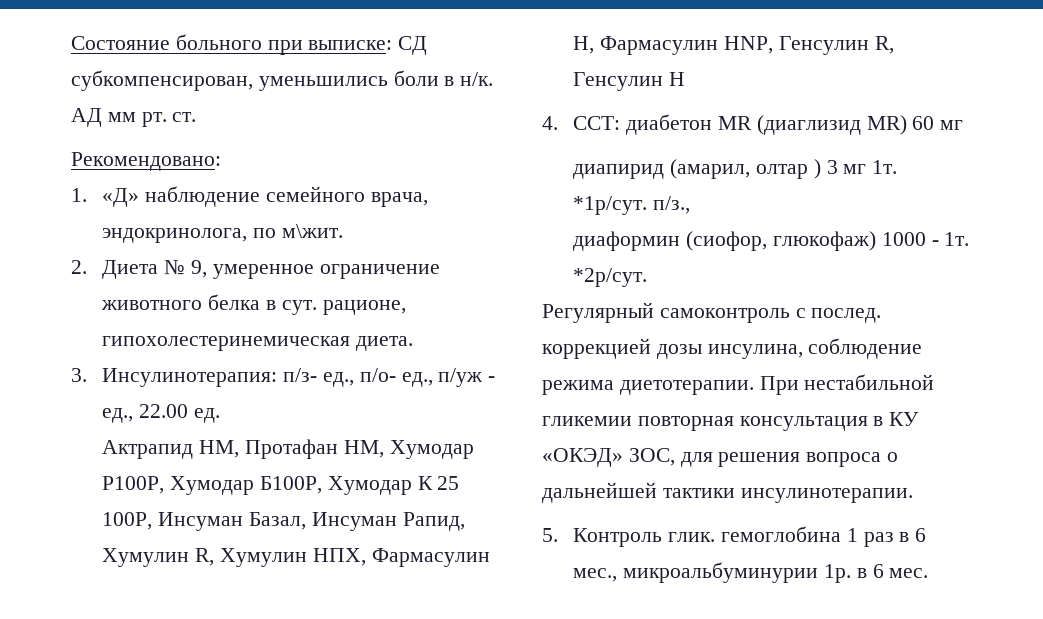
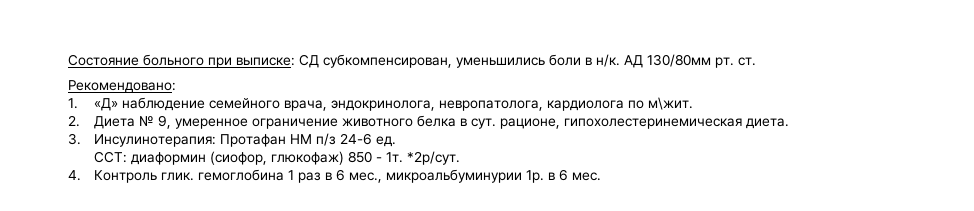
- АД мм рт. ст.
+ АД 130/80мм рт. ст.
- 1. «Д» наблюдение семейного врача, эндокринолога, по м\жит.
+ 1. «Д» наблюдение семейного врача, эндокринолога, невропатолога, кардиолога по м\жит.
- 3. Инсулинотерапия: п/з- ед., п/о- ед., п/уж - ед., 22.00 ед.
- Актрапид НМ, Протафан НМ, Хумодар Р100Р, Хумодар Б100Р, Хумодар К 25 100Р, Инсуман Базал, Инсуман Рапид, Хумулин R, Хумулин НПХ, Фармасулин Н, Фармасулин НNР, Генсулин R, Генсулин Н
- 4. ССТ: диабетон МR (диаглизид МR) 60 мг
- диапирид (амарил, олтар ) 3 мг 1т. *1р/сут. п/з.,
- диаформин (сиофор, глюкофаж) 1000 - 1т.
+ 3. Инсулинотерапия: Протафан НМ п/з 24-6 ед.
+ ССТ: диаформин (сиофор, глюкофаж) 850 - 1т.
- Регулярный самоконтроль с послед. коррекцией дозы инсулина, соблюдение режима диетотерапии. При нестабильной гликемии повторная консультация в КУ «ОКЭД» ЗОС, для решения вопроса о дальнейшей тактики инсулинотерапии.
- 5. Контроль глик. гемоглобина 1 раз в 6 мес., микроальбуминурии 1р. в 6 мес.
+ 4. Контроль глик. гемоглобина 1 раз в 6 мес., микроальбуминурии 1р. в 6 мес.

